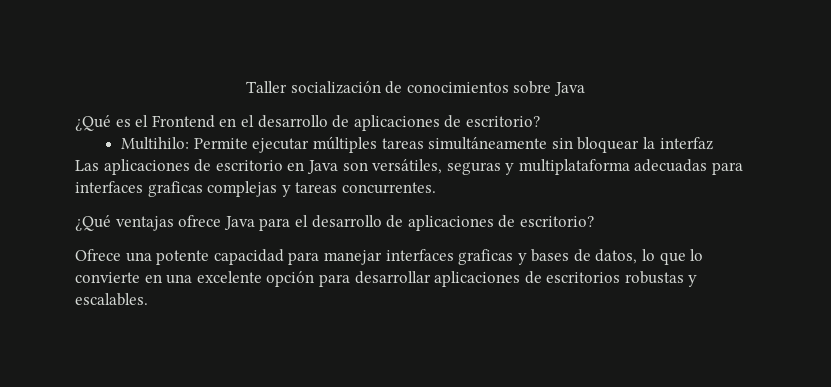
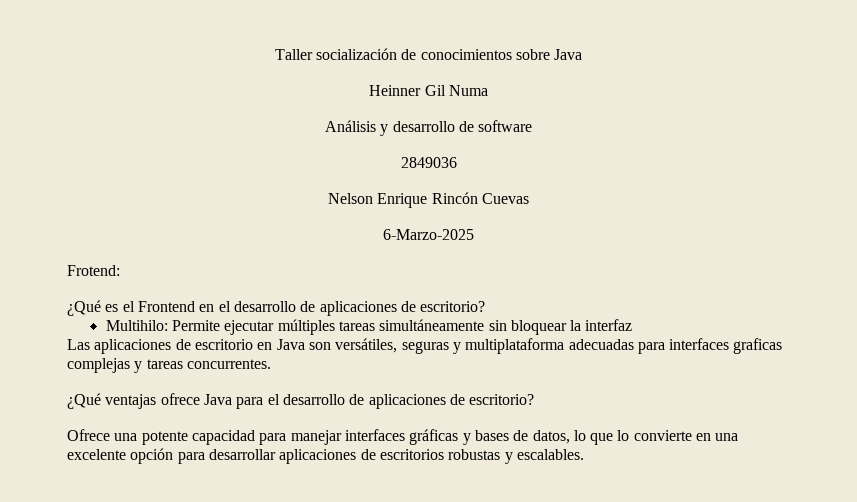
+ Heinner Gil Numa
+ Análisis y desarrollo de software
+ 2849036
+ Nelson Enrique Rincón Cuevas
+ 6-Marzo-2025
+ Frotend:
- Ofrece una potente capacidad para manejar interfaces graficas y bases de datos, lo que lo convierte en una excelente opción para desarrollar aplicaciones de escritorios robustas y escalables.
+ Ofrece una potente capacidad para manejar interfaces gráficas y bases de datos, lo que lo convierte en una excelente opción para desarrollar aplicaciones de escritorios robustas y escalables.

